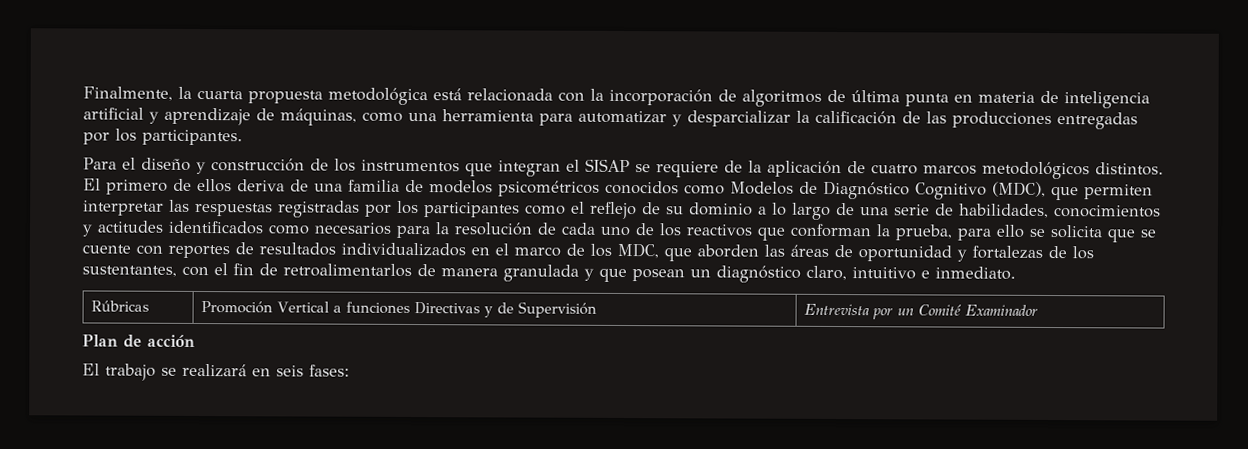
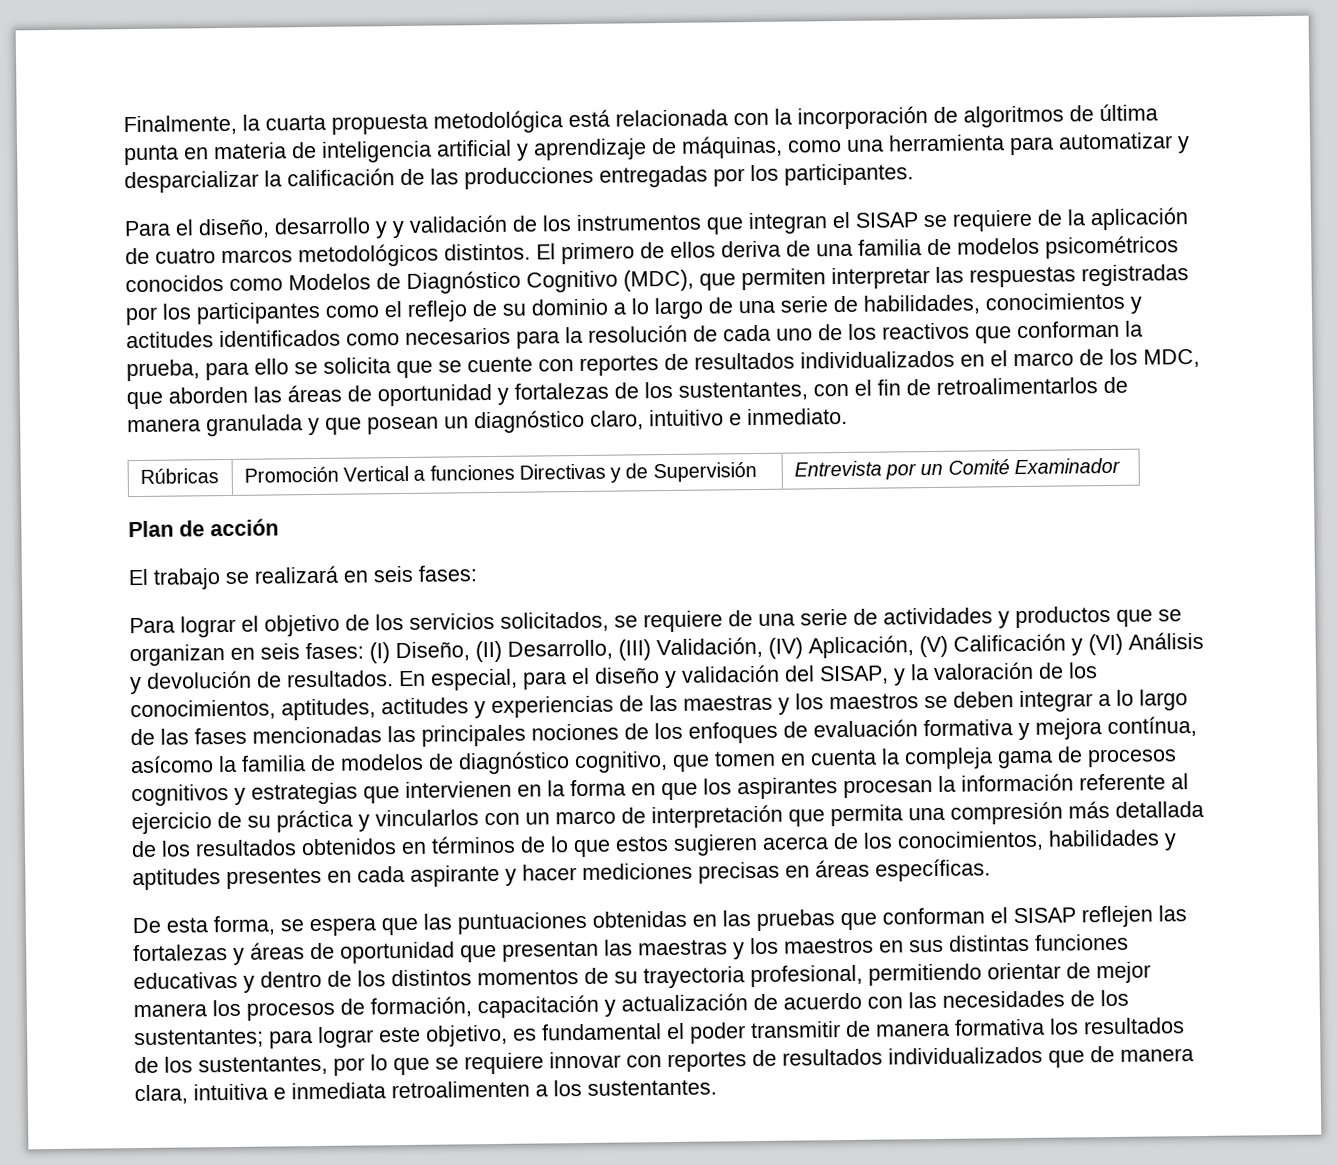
- Para el diseño y construcción de los instrumentos que integran el SISAP se requiere de la aplicación de cuatro marcos metodológicos distintos.
+ Para el diseño, desarrollo y y validación de los instrumentos que integran el SISAP se requiere de la aplicación de cuatro marcos metodológicos distintos.
+ Para lograr el objetivo de los servicios solicitados, se requiere de una serie de actividades y productos que se organizan en seis fases: (I) Diseño, (II) Desarrollo, (III) Validación, (IV) Aplicación, (V) Calificación y (VI) Análisis y devolución de resultados. En especial, para el diseño y validación del SISAP, y la valoración de los conocimientos, aptitudes, actitudes y experiencias de las maestras y los maestros se deben integrar a lo largo de las fases mencionadas las principales nociones de los enfoques de evaluación formativa y mejora contínua, asícomo la familia de modelos de diagnóstico cognitivo, que tomen en cuenta la compleja gama de procesos cognitivos y estrategias que intervienen en la forma en que los aspirantes procesan la información referente al ejercicio de su práctica y vincularlos con un marco de interpretación que permita una compresión más detallada de los resultados obtenidos en términos de lo que estos sugieren acerca de los conocimientos, habilidades y aptitudes presentes en cada aspirante y hacer mediciones precisas en áreas específicas.
+ De esta forma, se espera que las puntuaciones obtenidas en las pruebas que conforman el SISAP reflejen las fortalezas y áreas de oportunidad que presentan las maestras y los maestros en sus distintas funciones educativas y dentro de los distintos momentos de su trayectoria profesional, permitiendo orientar de mejor manera los procesos de formación, capacitación y actualización de acuerdo con las necesidades de los sustentantes; para lograr este objetivo, es fundamental el poder transmitir de manera formativa los resultados de los sustentantes, por lo que se requiere innovar con reportes de resultados individualizados que de manera clara, intuitiva e inmediata retroalimenten a los sustentantes.

